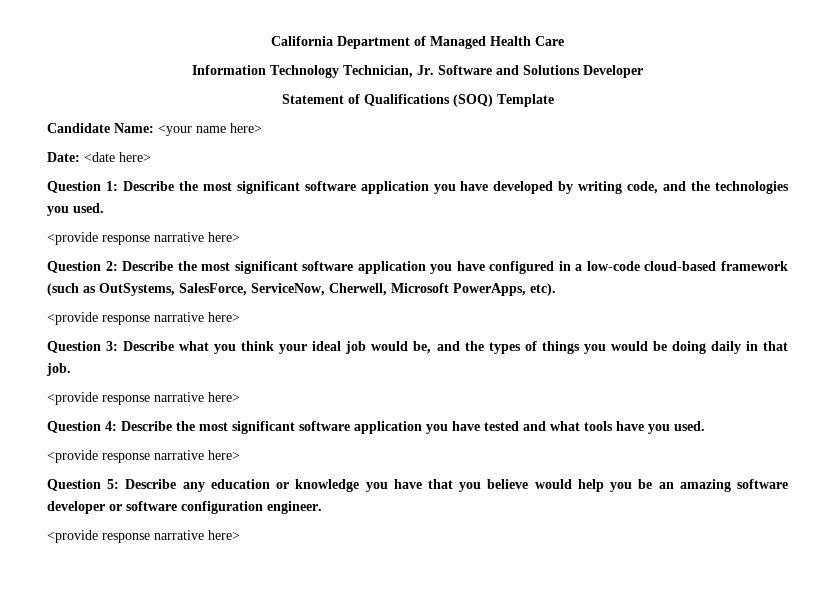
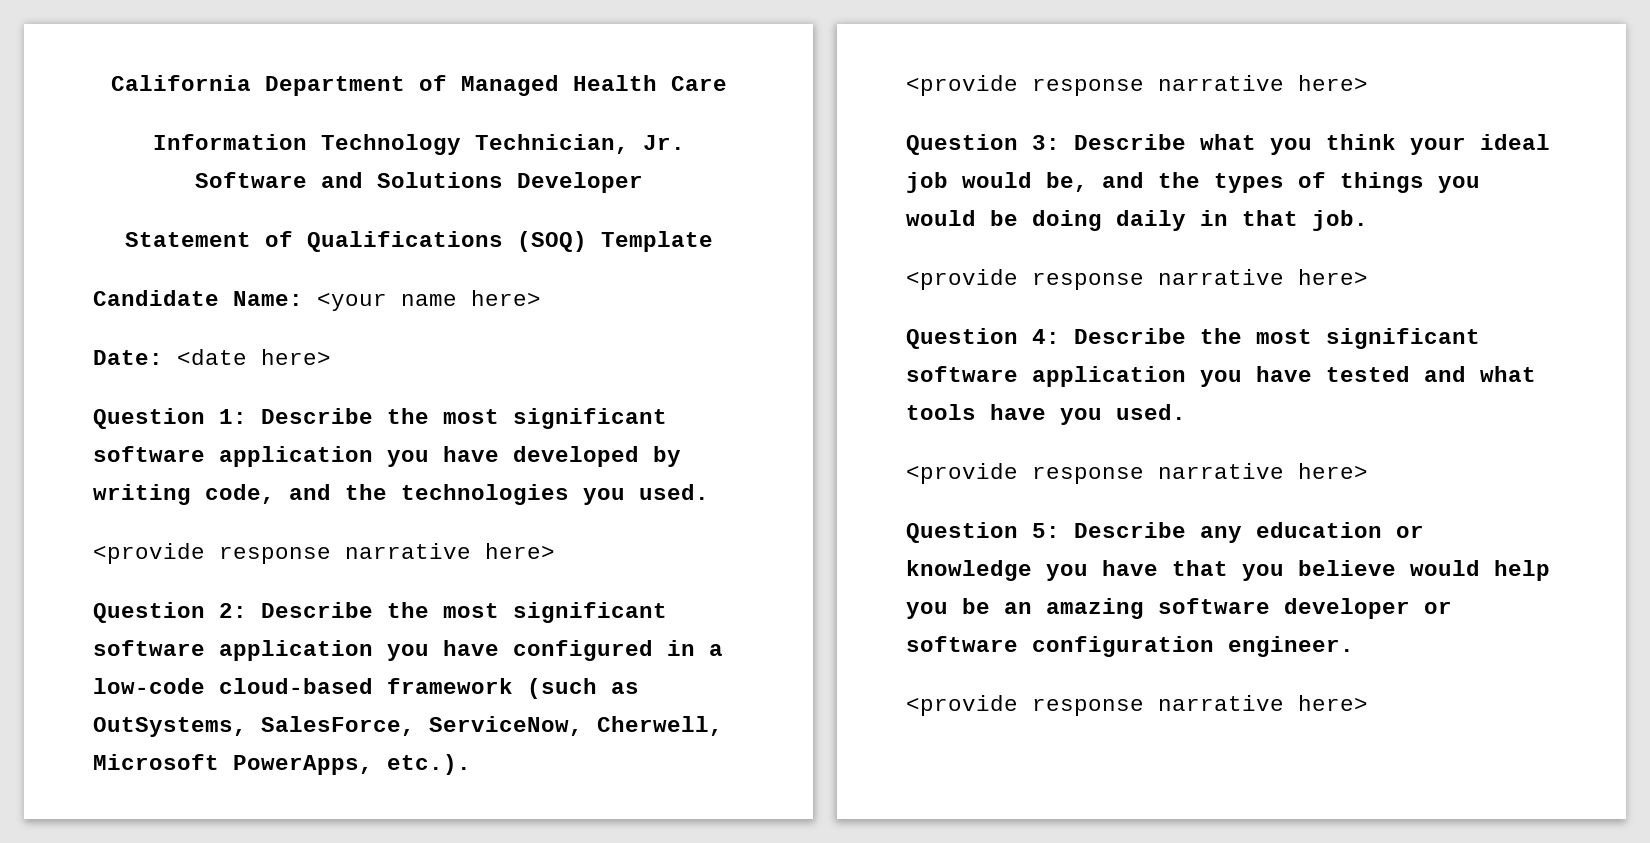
- Question 2: Describe the most significant software application you have configured in a low-code cloud-based framework (such as OutSystems, SalesForce, ServiceNow, Cherwell, Microsoft PowerApps, etc).
+ Question 2: Describe the most significant software application you have configured in a low-code cloud-based framework (such as OutSystems, SalesForce, ServiceNow, Cherwell, Microsoft PowerApps, etc.).

